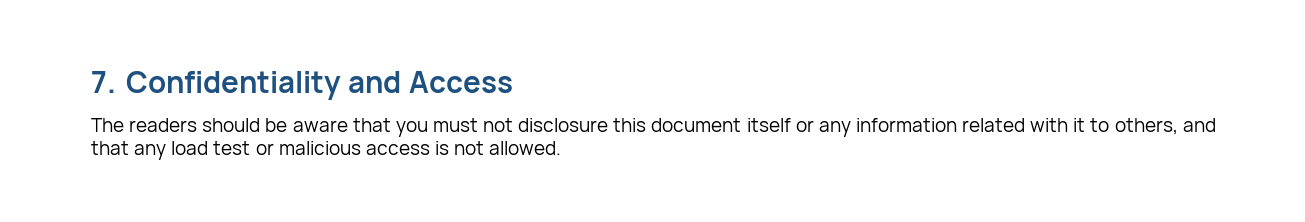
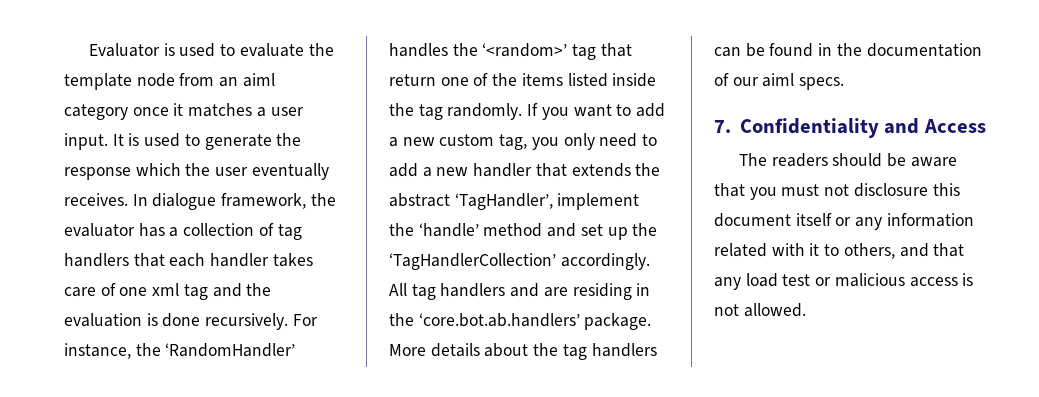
+ Evaluator is used to evaluate the template node from an aiml category once it matches a user input. It is used to generate the response which the user eventually receives. In dialogue framework, the evaluator has a collection of tag handlers that each handler takes care of one xml tag and the evaluation is done recursively. For instance, the ‘RandomHandler’ handles the ‘<random>’ tag that return one of the items listed inside the tag randomly. If you want to add a new custom tag, you only need to add a new handler that extends the abstract ‘TagHandler’, implement the ‘handle’ method and set up the ‘TagHandlerCollection’ accordingly. All tag handlers and are residing in the ‘core.bot.ab.handlers’ package. More details about the tag handlers can be found in the documentation of our aiml specs.

